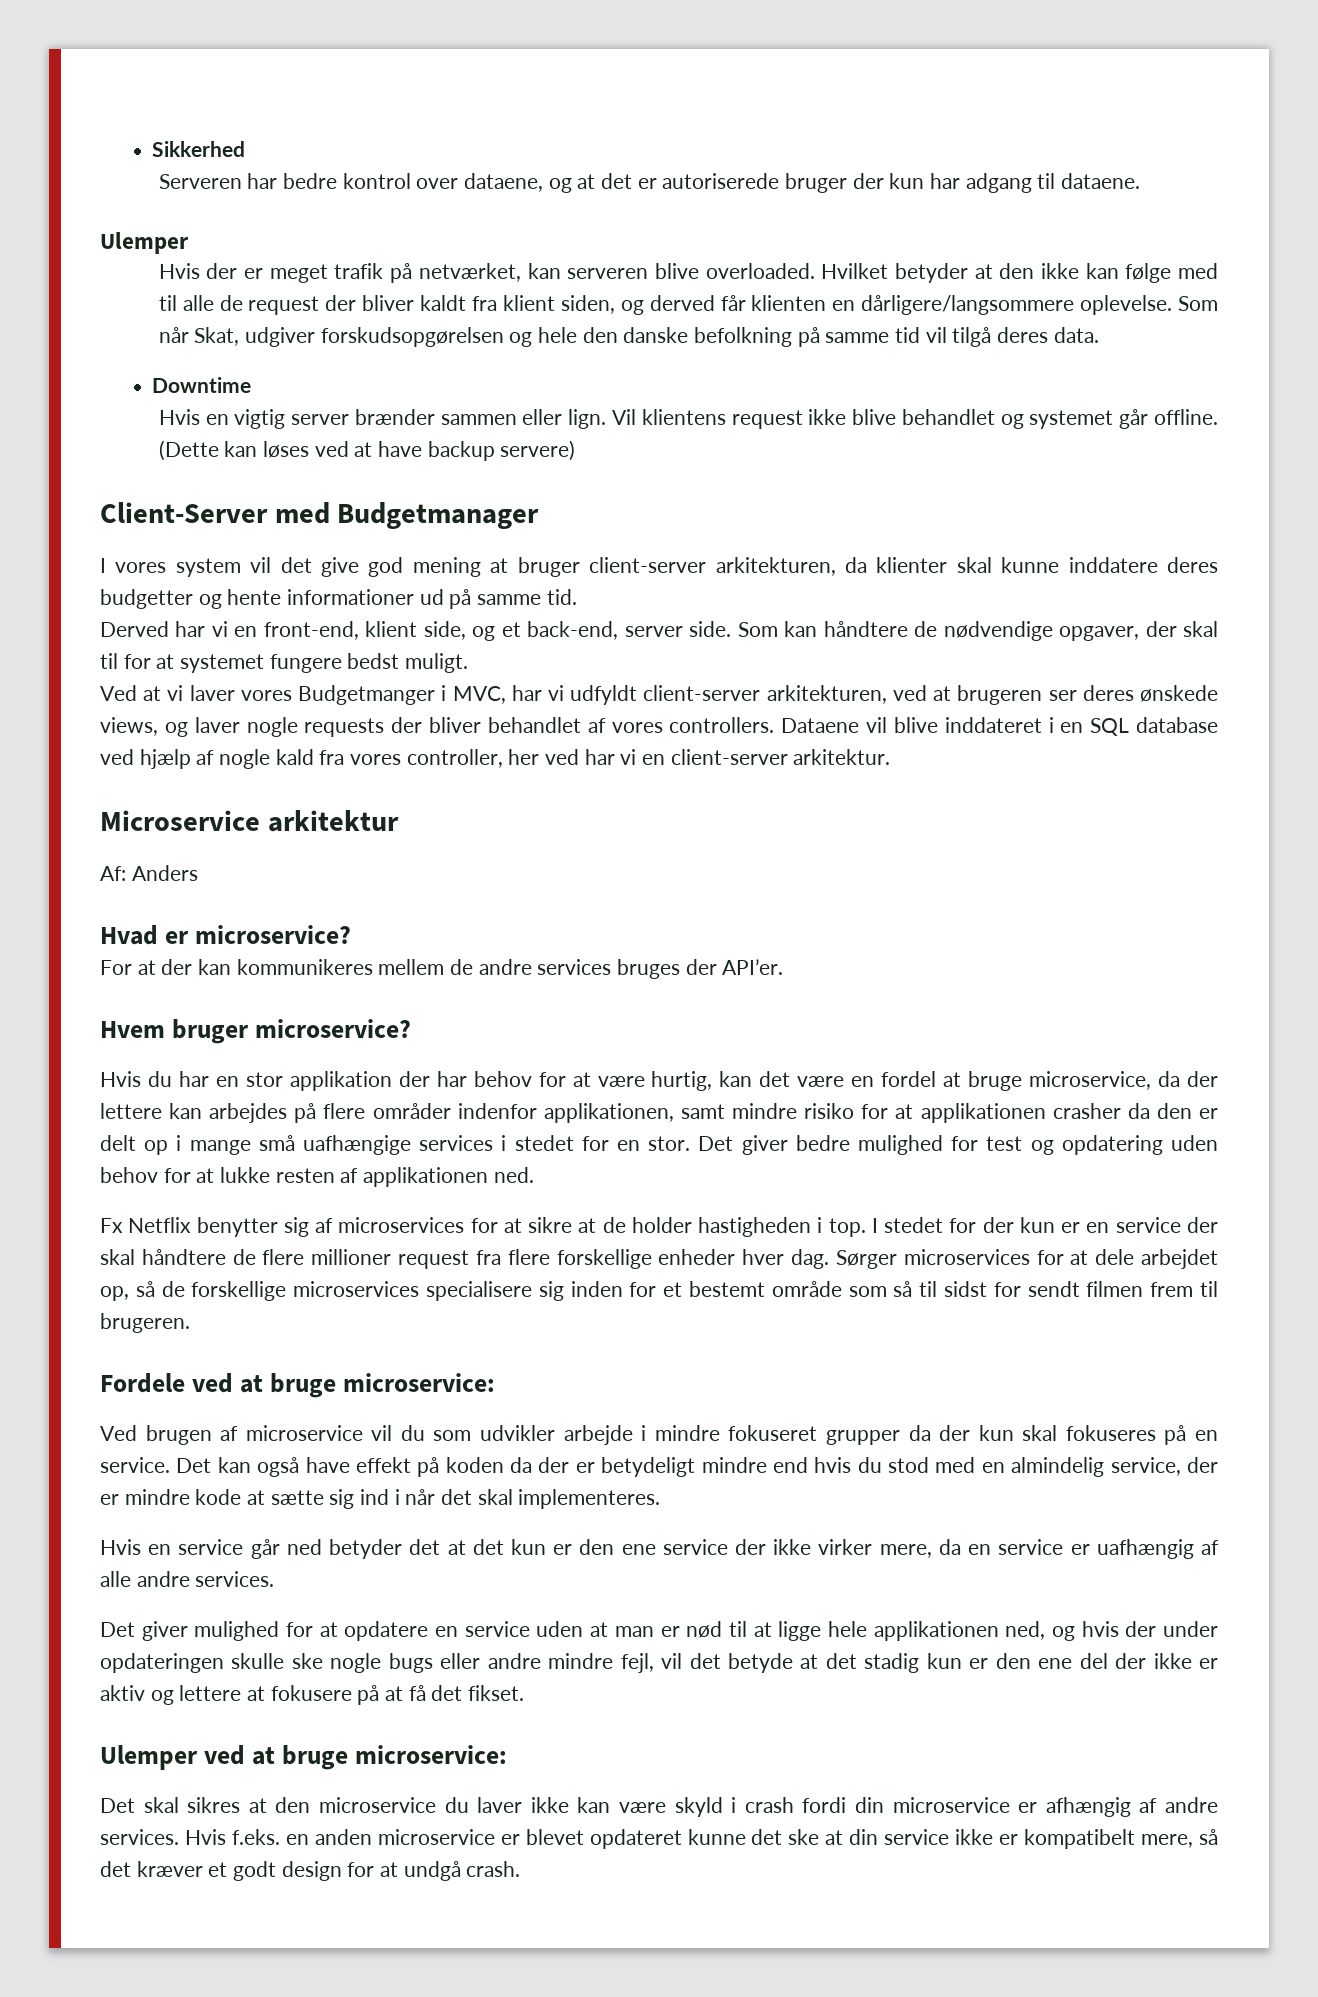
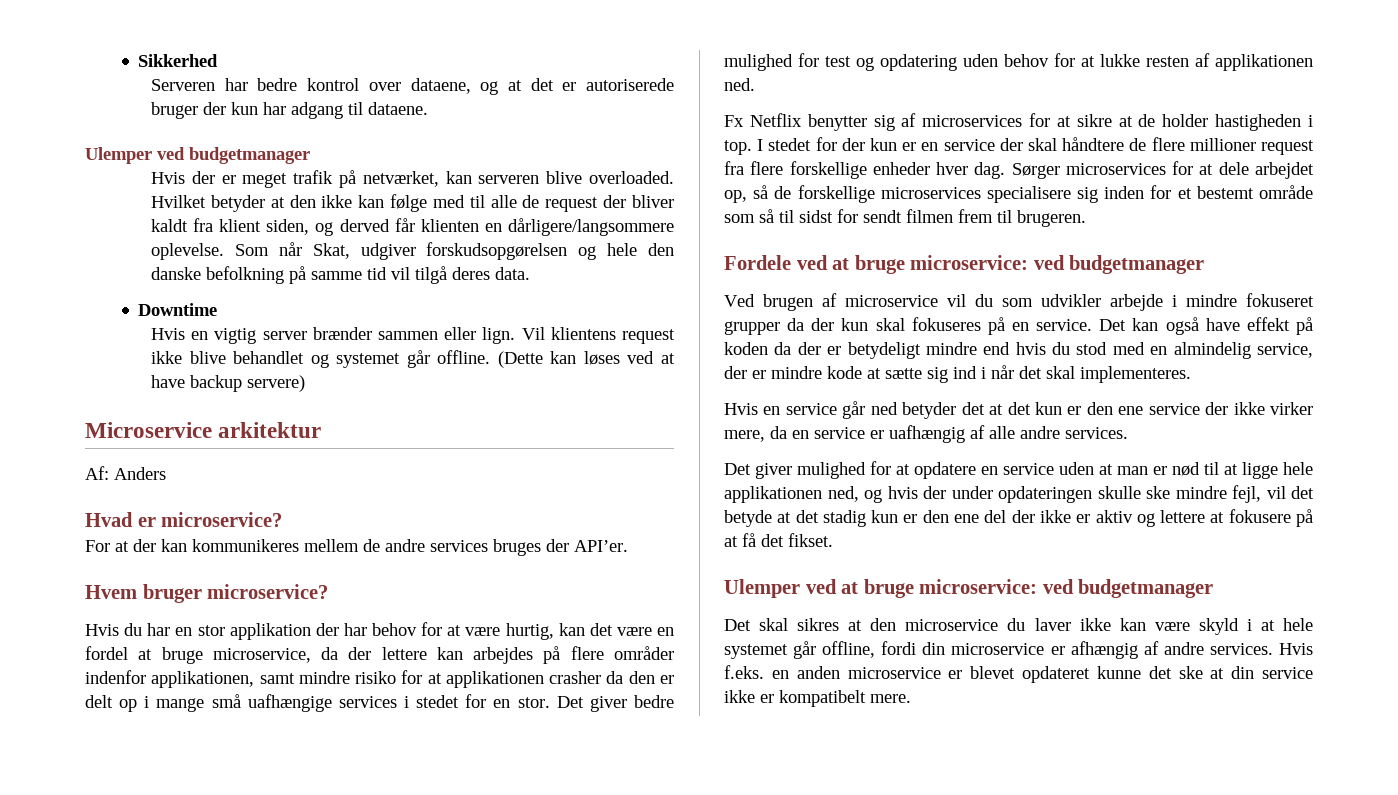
  Serveren har bedre kontrol over dataene, og at det er autoriserede bruger der kun har adgang til dataene.
- Ulemper
+ Ulemper ved budgetmanager
- Client-Server med Budgetmanager
- I vores system vil det give god mening at bruger client-server arkitekturen, da klienter skal kunne inddatere deres budgetter og hente informationer ud på samme tid.
- Derved har vi en front-end, klient side, og et back-end, server side. Som kan håndtere de nødvendige opgaver, der skal til for at systemet fungere bedst muligt.
- Ved at vi laver vores Budgetmanger i MVC, har vi udfyldt client-server arkitekturen, ved at brugeren ser deres ønskede views, og laver nogle requests der bliver behandlet af vores controllers. Dataene vil blive inddateret i en SQL database ved hjælp af nogle kald fra vores controller, her ved har vi en client-server arkitektur.
- Fordele ved at bruge microservice:
+ Fordele ved at bruge microservice: ved budgetmanager
- Det giver mulighed for at opdatere en service uden at man er nød til at ligge hele applikationen ned, og hvis der under opdateringen skulle ske nogle bugs eller andre mindre fejl, vil det betyde at det stadig kun er den ene del der ikke er aktiv og lettere at fokusere på at få det fikset.
+ Det giver mulighed for at opdatere en service uden at man er nød til at ligge hele applikationen ned, og hvis der under opdateringen skulle ske mindre fejl, vil det betyde at det stadig kun er den ene del der ikke er aktiv og lettere at fokusere på at få det fikset.
- Ulemper ved at bruge microservice:
+ Ulemper ved at bruge microservice: ved budgetmanager
- Det skal sikres at den microservice du laver ikke kan være skyld i crash fordi din microservice er afhængig af andre services.
+ Det skal sikres at den microservice du laver ikke kan være skyld i at hele systemet går offline, fordi din microservice er afhængig af andre services.
- Hvis f.eks. en anden microservice er blevet opdateret kunne det ske at din service ikke er kompatibelt mere, så det kræver et godt design for at undgå crash.
+ Hvis f.eks. en anden microservice er blevet opdateret kunne det ske at din service ikke er kompatibelt mere.

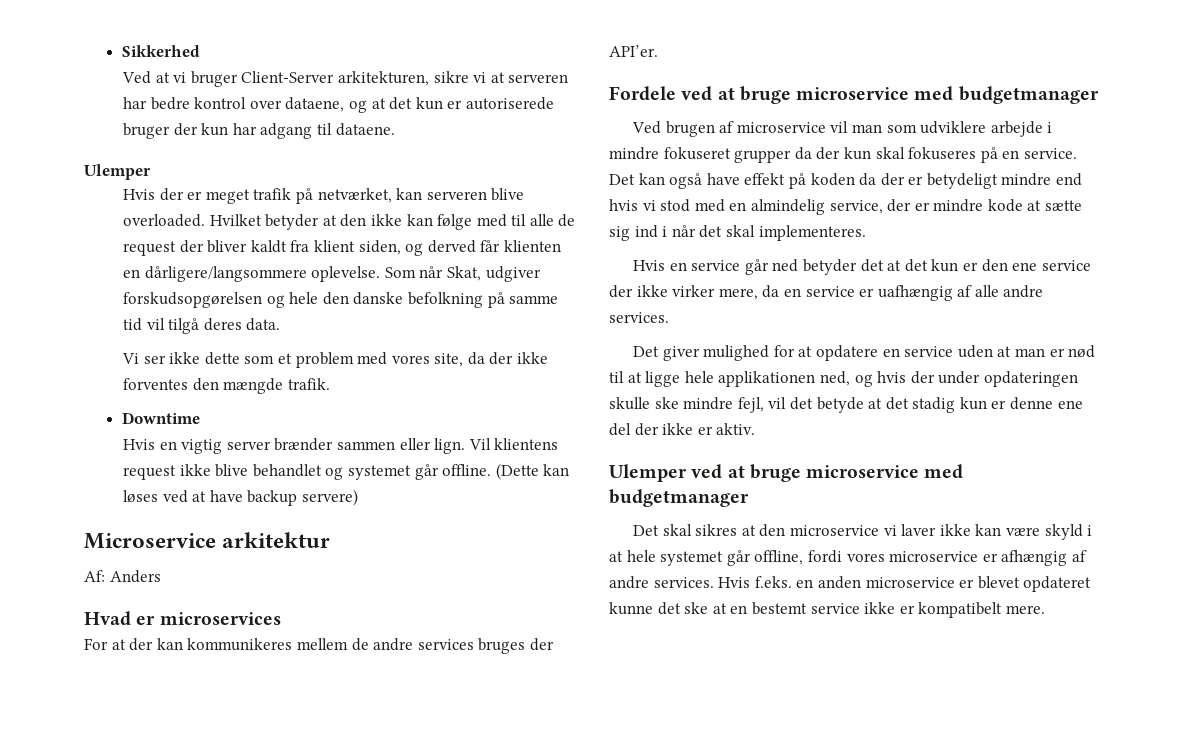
- Serveren har bedre kontrol over dataene, og at det er autoriserede bruger der kun har adgang til dataene.
- Ulemper ved budgetmanager
+ Ved at vi bruger Client-Server arkitekturen, sikre vi at serveren har bedre kontrol over dataene, og at det kun er autoriserede bruger der kun har adgang til dataene.
+ Ulemper
+ Vi ser ikke dette som et problem med vores site, da der ikke forventes den mængde trafik.
- Hvad er microservice?
+ Hvad er microservices
- Hvem bruger microservice?
- Hvis du har en stor applikation der har behov for at være hurtig, kan det være en fordel at bruge microservice, da der lettere kan arbejdes på flere områder indenfor applikationen, samt mindre risiko for at applikationen crasher da den er delt op i mange små uafhængige services i stedet for en stor. Det giver bedre mulighed for test og opdatering uden behov for at lukke resten af applikationen ned.
- Fx Netflix benytter sig af microservices for at sikre at de holder hastigheden i top. I stedet for der kun er en service der skal håndtere de flere millioner request fra flere forskellige enheder hver dag. Sørger microservices for at dele arbejdet op, så de forskellige microservices specialisere sig inden for et bestemt område som så til sidst for sendt filmen frem til brugeren.
- Fordele ved at bruge microservice: ved budgetmanager
+ Fordele ved at bruge microservice med budgetmanager
- Ved brugen af microservice vil du som udvikler arbejde i mindre fokuseret grupper da der kun skal fokuseres på en service.
+ Ved brugen af microservice vil man som udviklere arbejde i mindre fokuseret grupper da der kun skal fokuseres på en service.
- Det kan også have effekt på koden da der er betydeligt mindre end hvis du stod med en almindelig service, der er mindre kode at sætte sig ind i når det skal implementeres.
+ Det kan også have effekt på koden da der er betydeligt mindre end hvis vi stod med en almindelig service, der er mindre kode at sætte sig ind i når det skal implementeres.
- Det giver mulighed for at opdatere en service uden at man er nød til at ligge hele applikationen ned, og hvis der under opdateringen skulle ske mindre fejl, vil det betyde at det stadig kun er den ene del der ikke er aktiv og lettere at fokusere på at få det fikset.
+ Det giver mulighed for at opdatere en service uden at man er nød til at ligge hele applikationen ned, og hvis der under opdateringen skulle ske mindre fejl, vil det betyde at det stadig kun er denne ene del der ikke er aktiv.
- Ulemper ved at bruge microservice: ved budgetmanager
+ Ulemper ved at bruge microservice med budgetmanager
- Det skal sikres at den microservice du laver ikke kan være skyld i at hele systemet går offline, fordi din microservice er afhængig af andre services.
+ Det skal sikres at den microservice vi laver ikke kan være skyld i at hele systemet går offline, fordi vores microservice er afhængig af andre services.
- Hvis f.eks. en anden microservice er blevet opdateret kunne det ske at din service ikke er kompatibelt mere.
+ Hvis f.eks. en anden microservice er blevet opdateret kunne det ske at en bestemt service ikke er kompatibelt mere.

